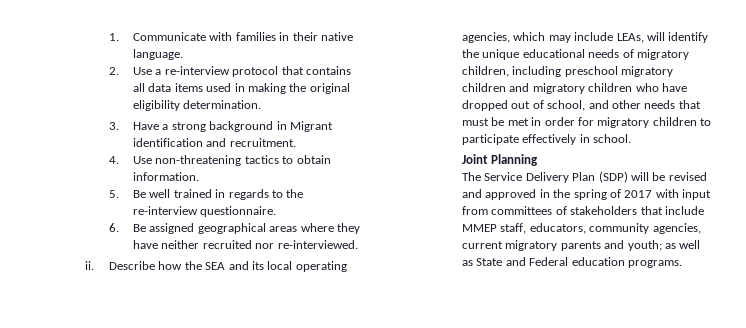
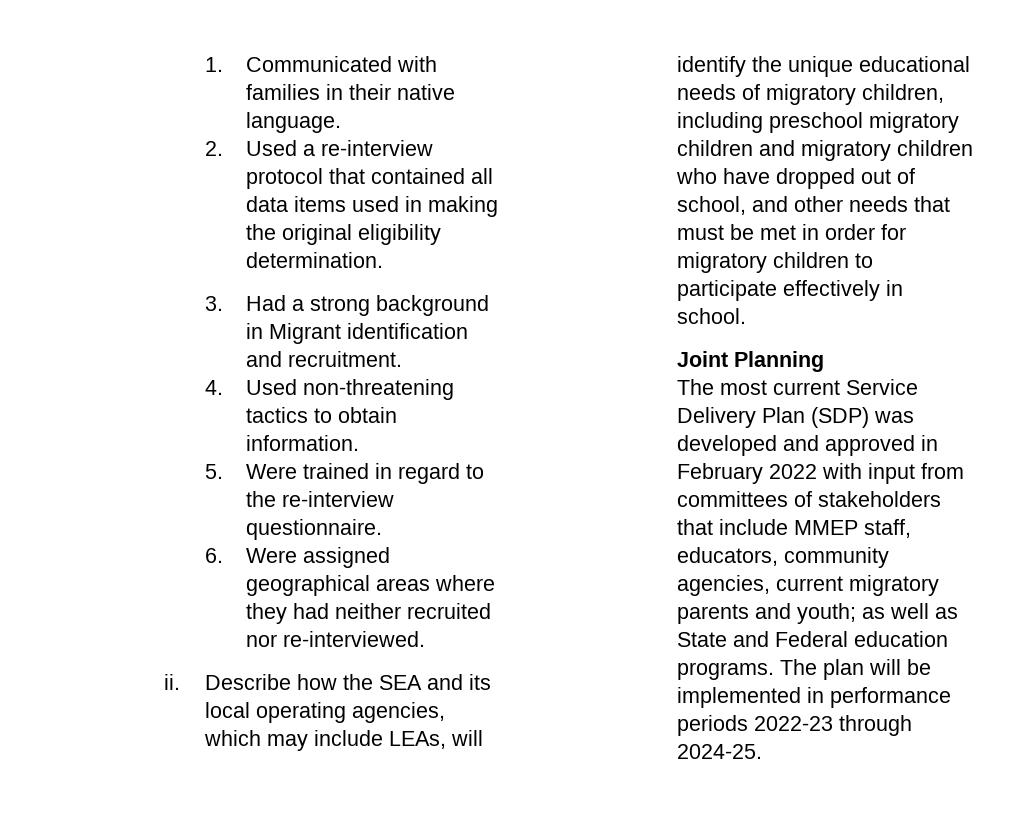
- 1. Communicate with families in their native language.
+ 1. Communicated with families in their native language.
- 2. Use a re-interview protocol that contains all data items used in making the original eligibility determination.
+ 2. Used a re-interview protocol that contained all data items used in making the original eligibility determination.
- 3. Have a strong background in Migrant identification and recruitment.
+ 3. Had a strong background in Migrant identification and recruitment.
- 4. Use non-threatening tactics to obtain information.
+ 4. Used non-threatening tactics to obtain information.
- 5. Be well trained in regards to the re-interview questionnaire.
+ 5. Were trained in regard to the re-interview questionnaire.
- 6. Be assigned geographical areas where they have neither recruited nor re-interviewed.
+ 6. Were assigned geographical areas where they had neither recruited nor re-interviewed.
- The Service Delivery Plan (SDP) will be revised and approved in the spring of 2017 with input from committees of stakeholders that include MMEP staff, educators, community agencies, current migratory parents and youth; as well as State and Federal education programs.
+ The most current Service Delivery Plan (SDP) was developed and approved in February 2022 with input from committees of stakeholders that include MMEP staff, educators, community agencies, current migratory parents and youth; as well as State and Federal education programs.
+ The plan will be implemented in performance periods 2022-23 through 2024-25.

